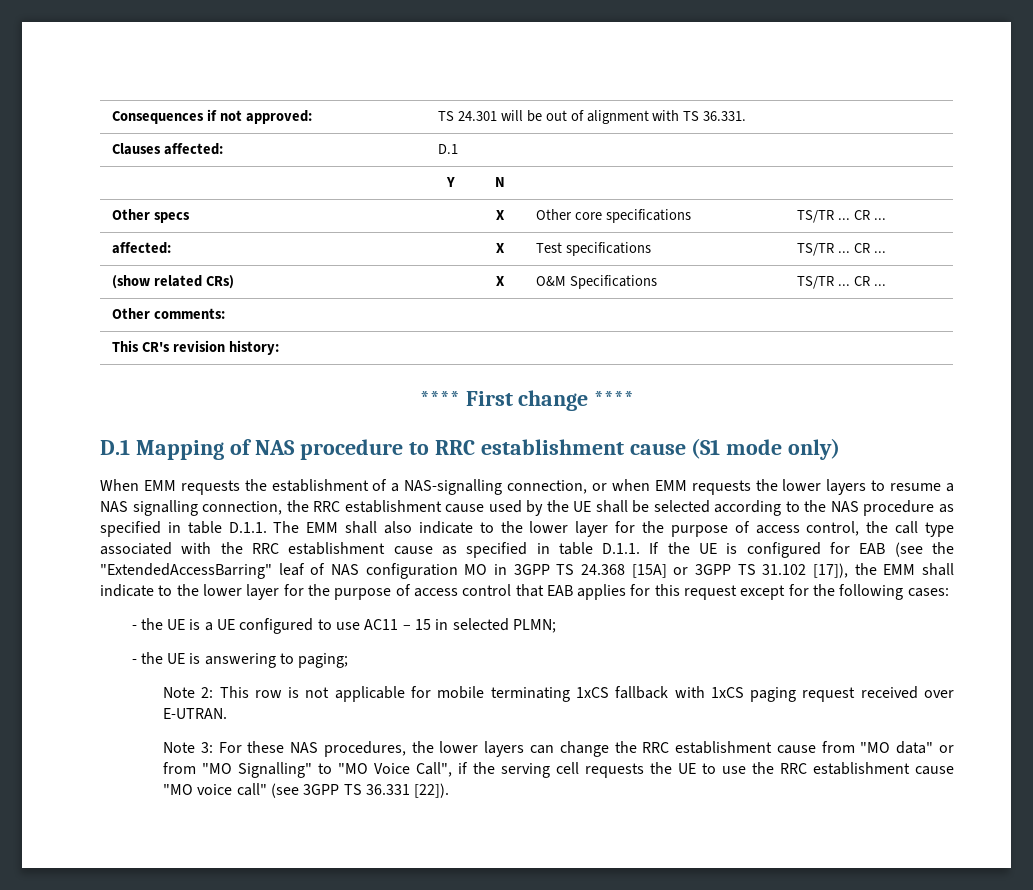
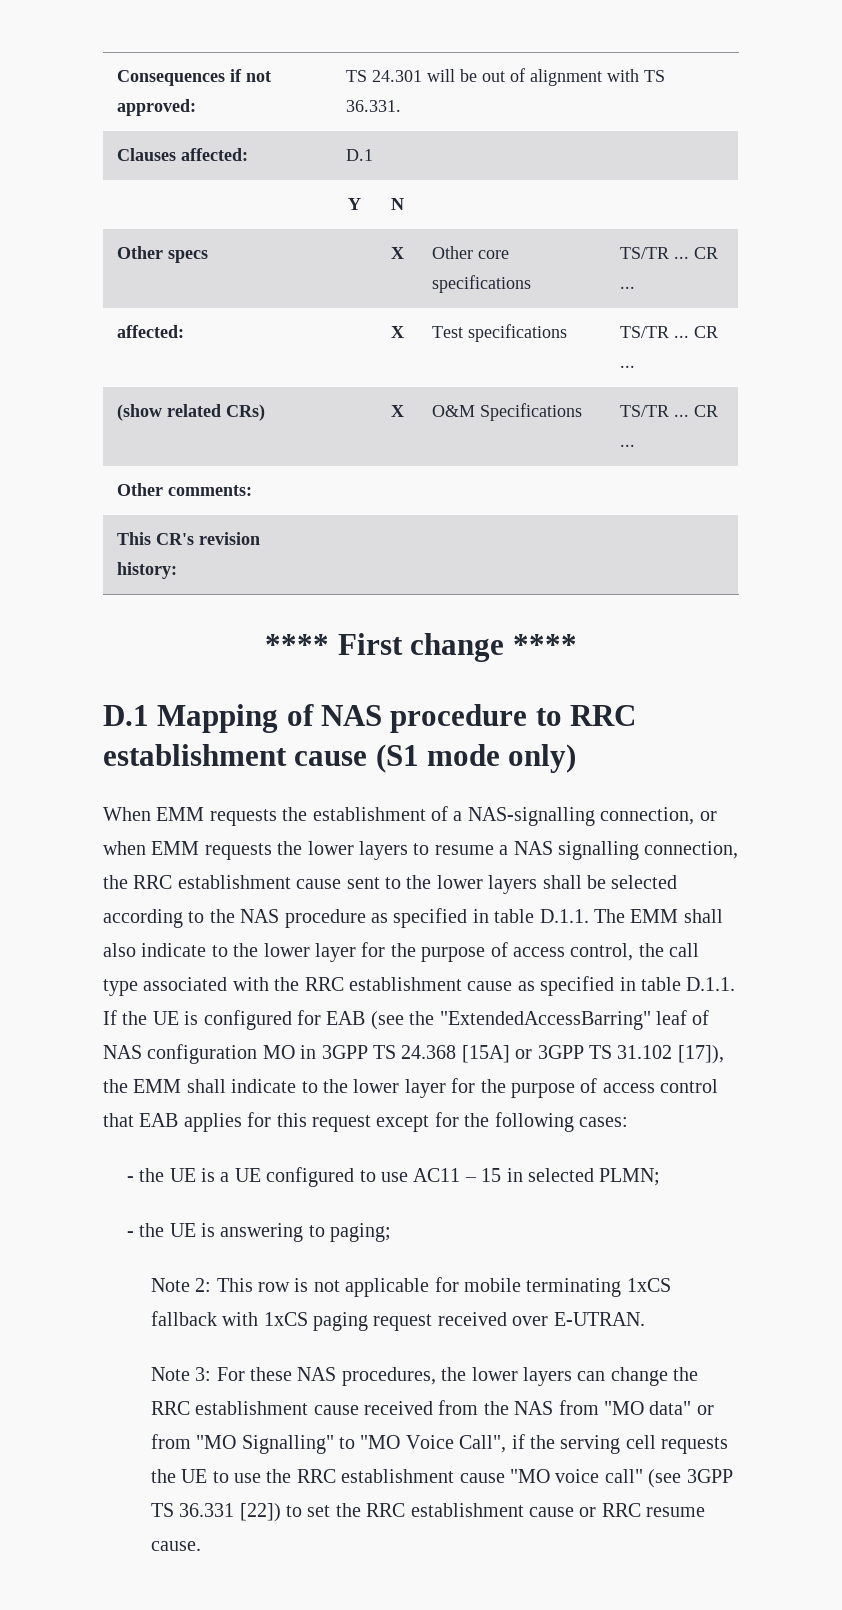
- When EMM requests the establishment of a NAS-signalling connection, or when EMM requests the lower layers to resume a NAS signalling connection, the RRC establishment cause used by the UE shall be selected according to the NAS procedure as specified in table D.1.1. The EMM shall also indicate to the lower layer for the purpose of access control, the call type associated with the RRC establishment cause as specified in table D.1.1. If the UE is configured for EAB (see the "ExtendedAccessBarring" leaf of NAS configuration MO in 3GPP TS 24.368 [15A] or 3GPP TS 31.102 [17]), the EMM shall indicate to the lower layer for the purpose of access control that EAB applies for this request except for the following cases:
+ When EMM requests the establishment of a NAS-signalling connection, or when EMM requests the lower layers to resume a NAS signalling connection, the RRC establishment cause sent to the lower layers shall be selected according to the NAS procedure as specified in table D.1.1. The EMM shall also indicate to the lower layer for the purpose of access control, the call type associated with the RRC establishment cause as specified in table D.1.1. If the UE is configured for EAB (see the "ExtendedAccessBarring" leaf of NAS configuration MO in 3GPP TS 24.368 [15A] or 3GPP TS 31.102 [17]), the EMM shall indicate to the lower layer for the purpose of access control that EAB applies for this request except for the following cases:
- Note 3: For these NAS procedures, the lower layers can change the RRC establishment cause from "MO data" or from "MO Signalling" to "MO Voice Call", if the serving cell requests the UE to use the RRC establishment cause "MO voice call" (see 3GPP TS 36.331 [22]).
+ Note 3: For these NAS procedures, the lower layers can change the RRC establishment cause received from the NAS from "MO data" or from "MO Signalling" to "MO Voice Call", if the serving cell requests the UE to use the RRC establishment cause "MO voice call" (see 3GPP TS 36.331 [22]) to set the RRC establishment cause or RRC resume cause.

